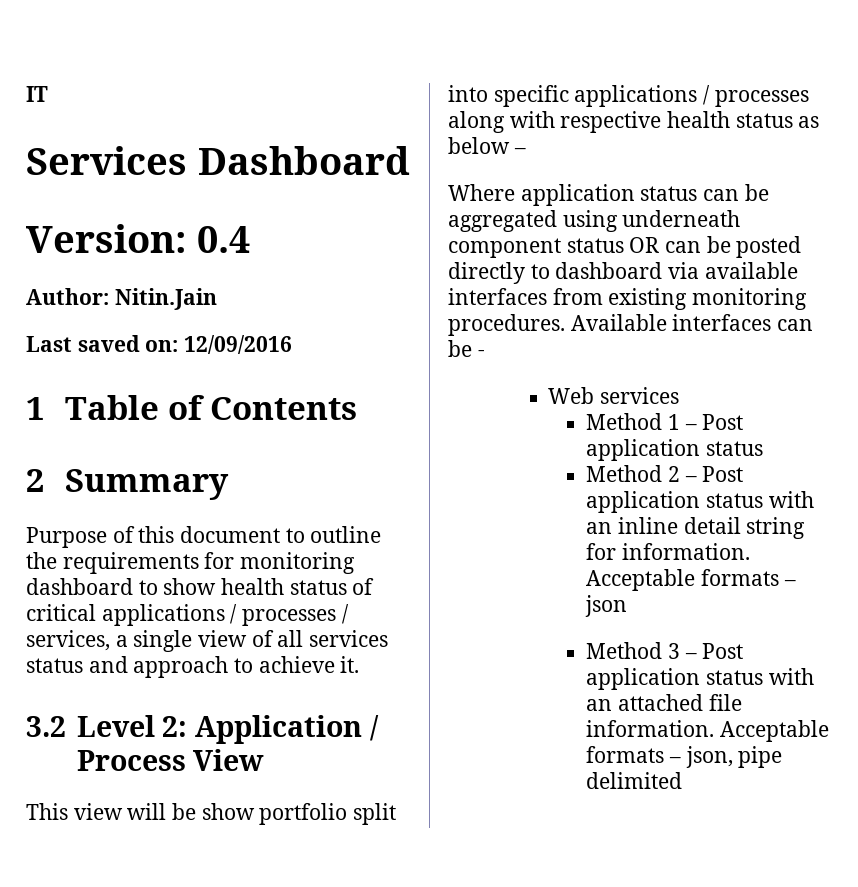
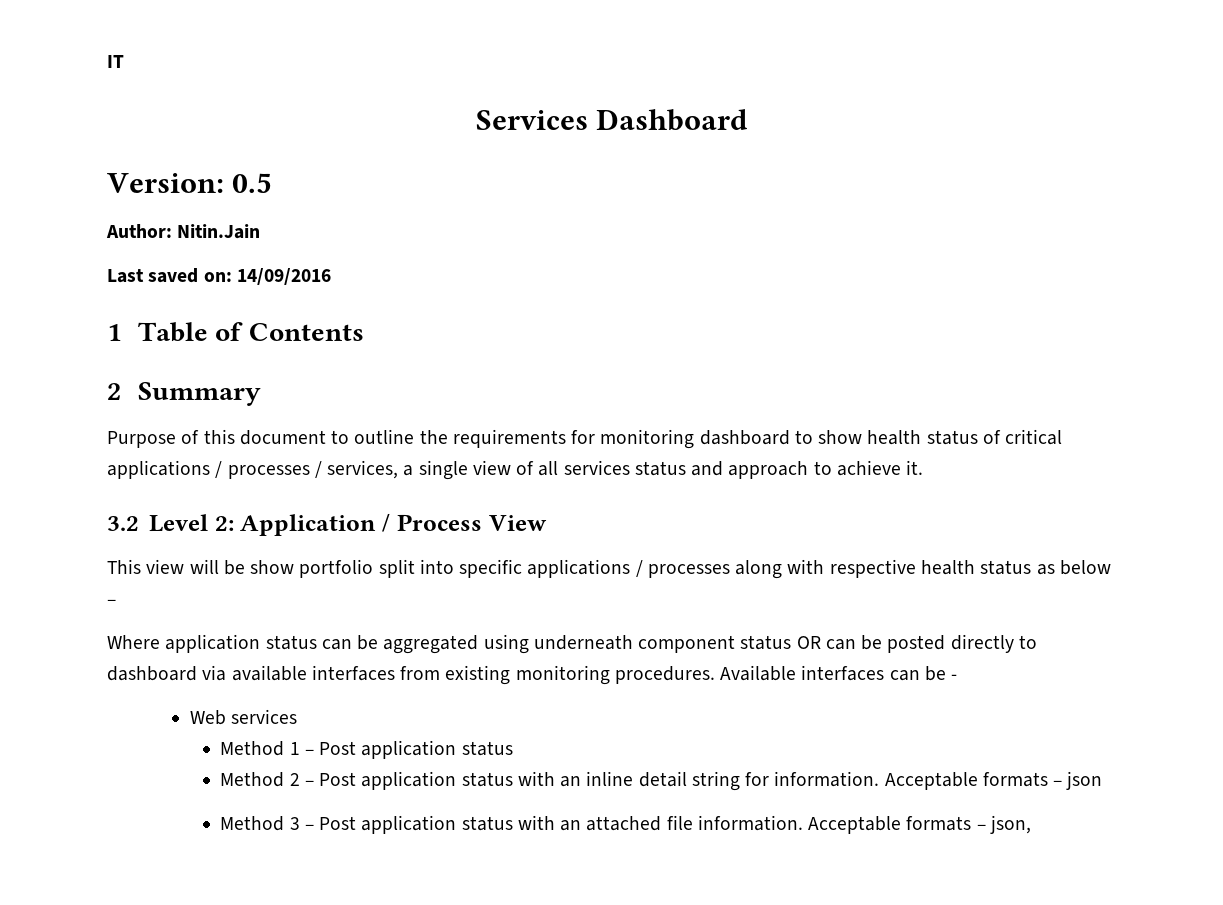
- Version: 0.4
+ Version: 0.5
- Last saved on: 12/09/2016
+ Last saved on: 14/09/2016
- Acceptable formats – json, pipe delimited
+ Acceptable formats – json,

